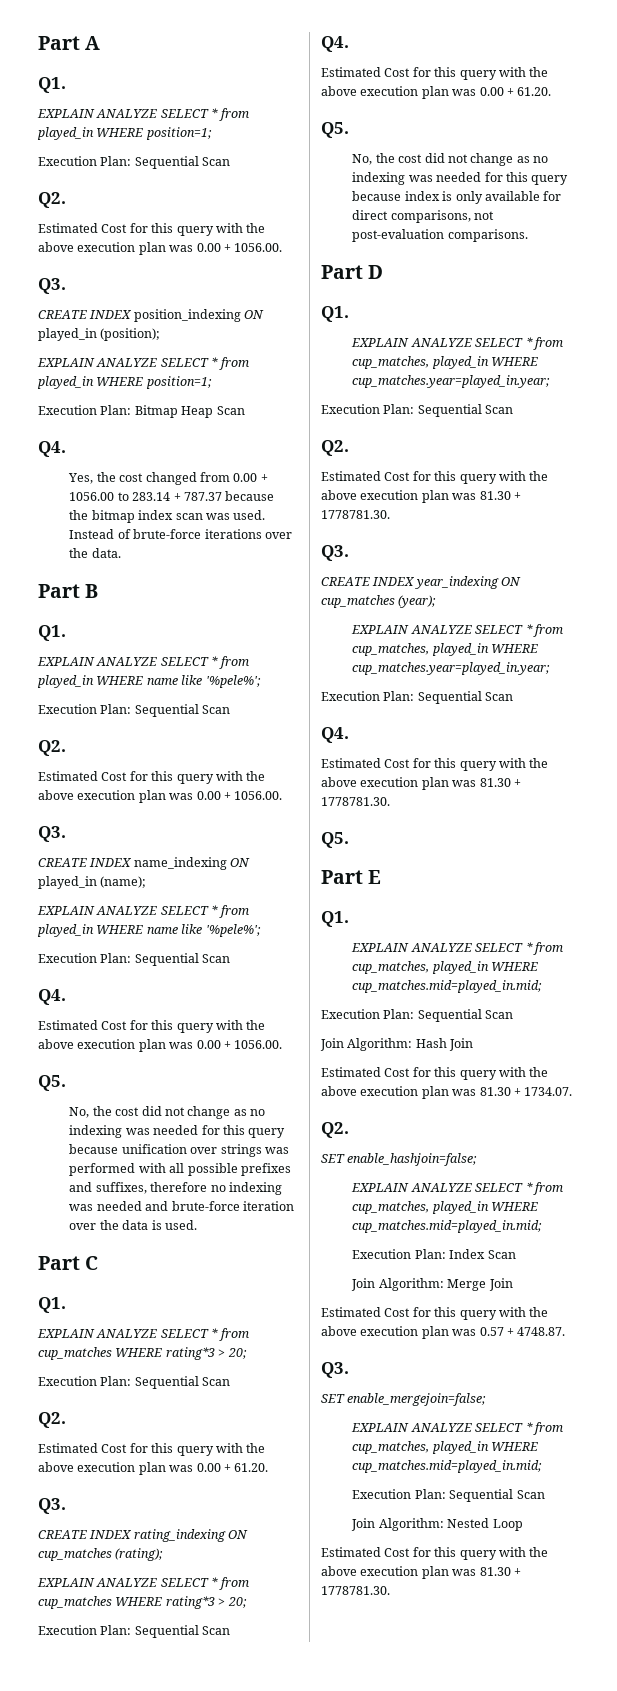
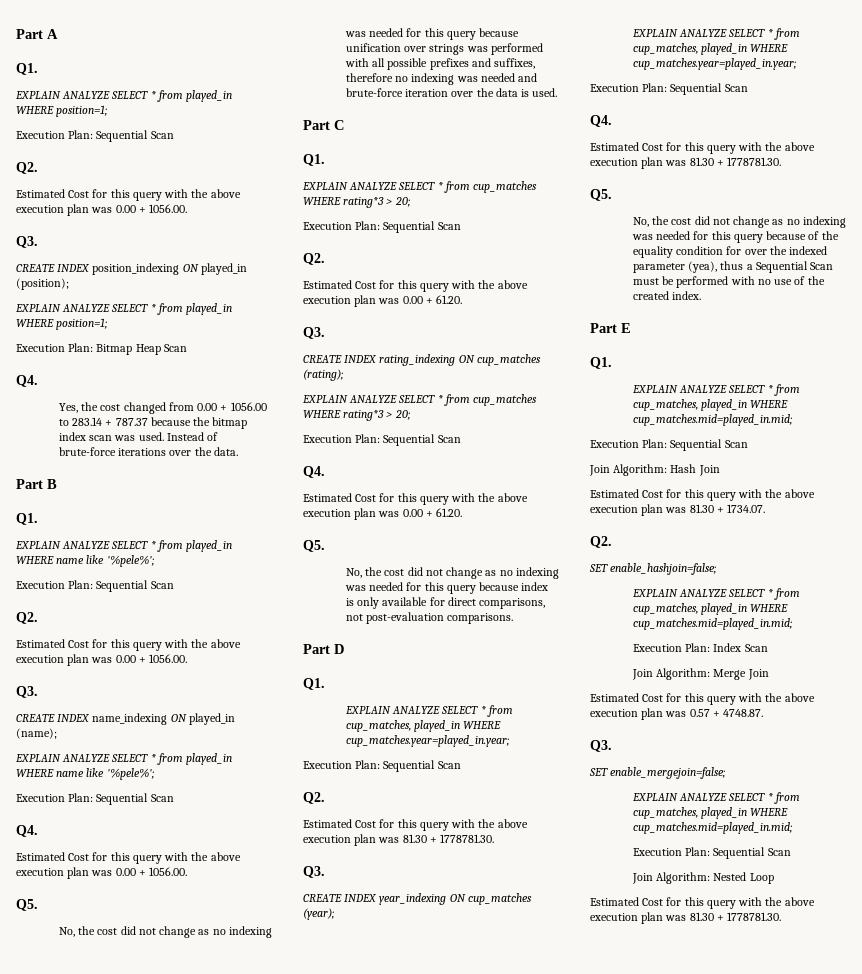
+ No, the cost did not change as no indexing was needed for this query because of the equality condition for over the indexed parameter (yea), thus a Sequential Scan must be performed with no use of the created index.

